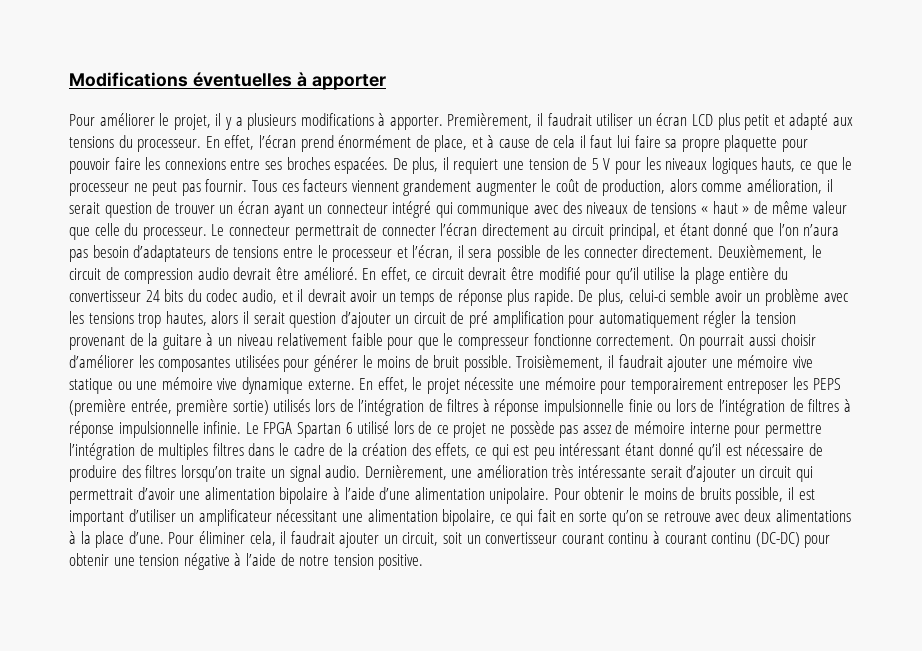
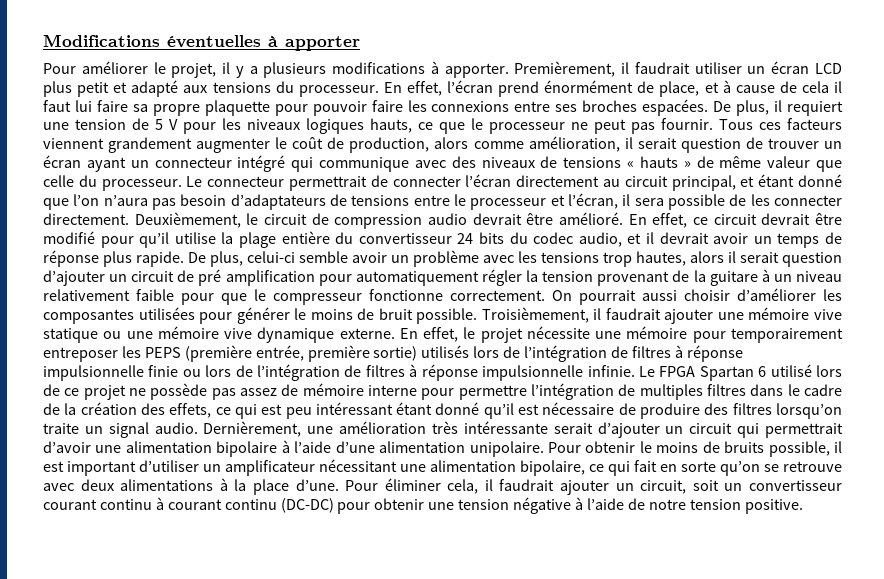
- Tous ces facteurs viennent grandement augmenter le coût de production, alors comme amélioration, il serait question de trouver un écran ayant un connecteur intégré qui communique avec des niveaux de tensions « haut » de même valeur que celle du processeur.
+ Tous ces facteurs viennent grandement augmenter le coût de production, alors comme amélioration, il serait question de trouver un écran ayant un connecteur intégré qui communique avec des niveaux de tensions « hauts » de même valeur que celle du processeur.

